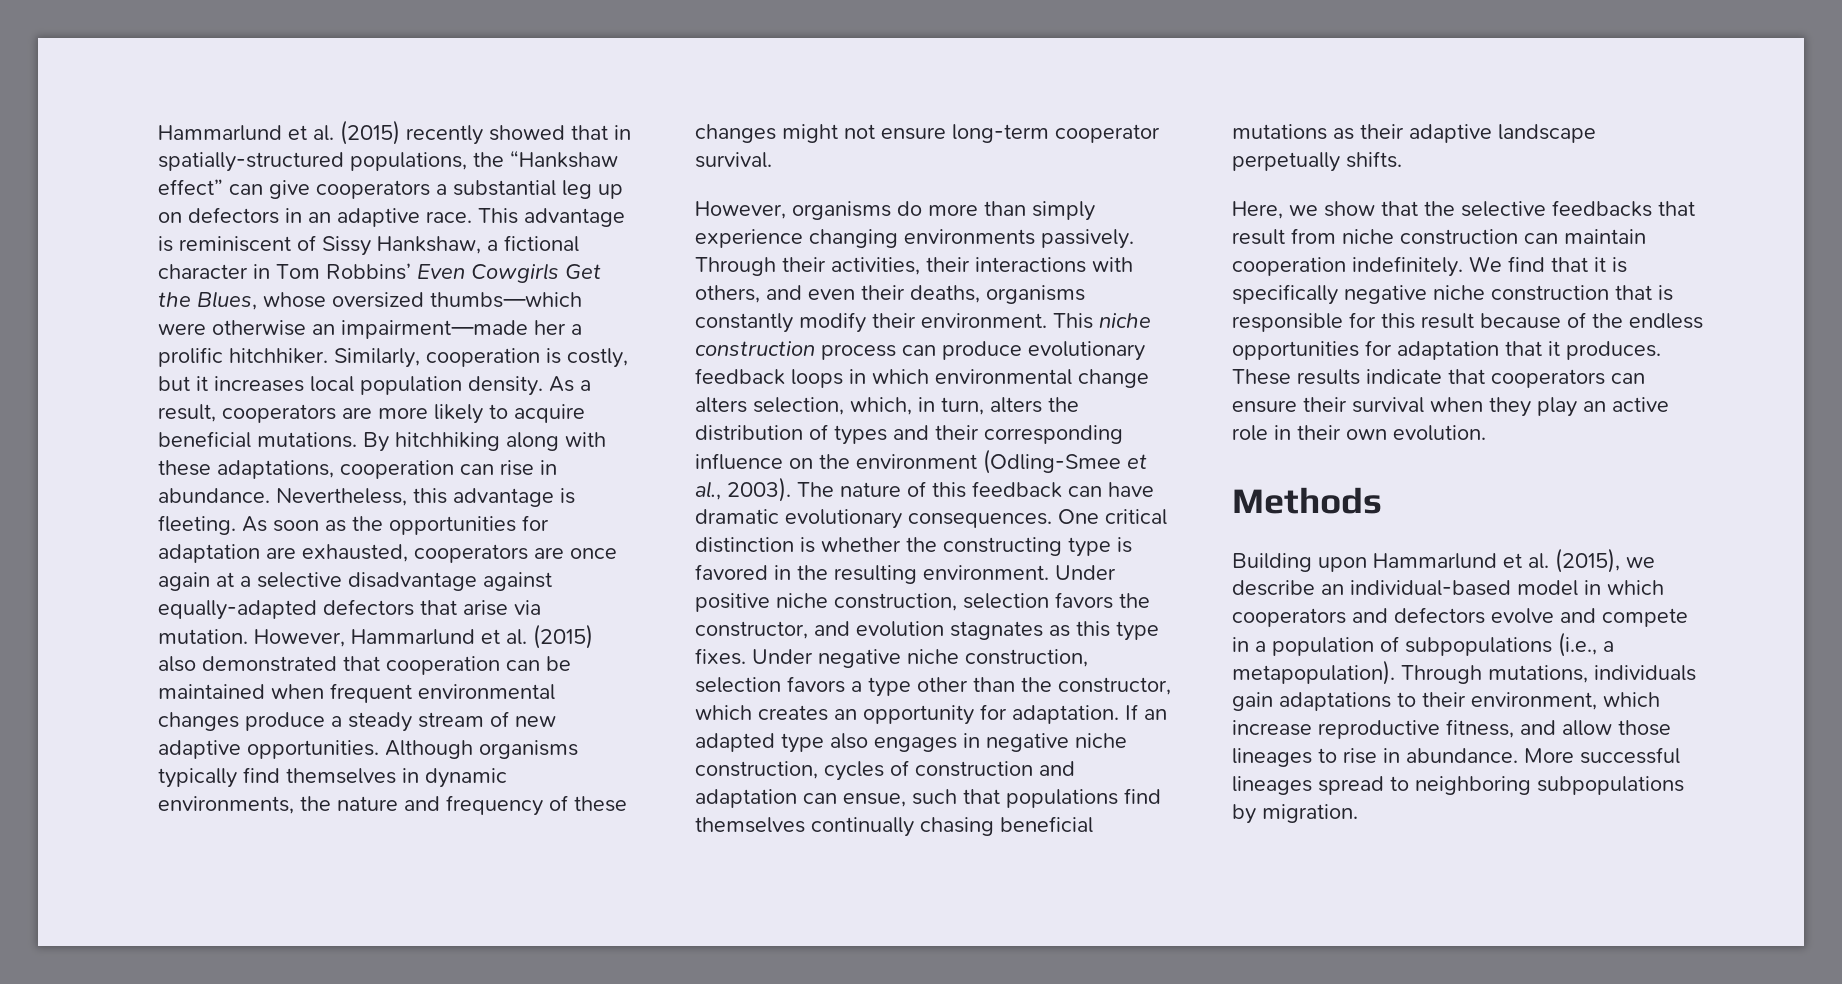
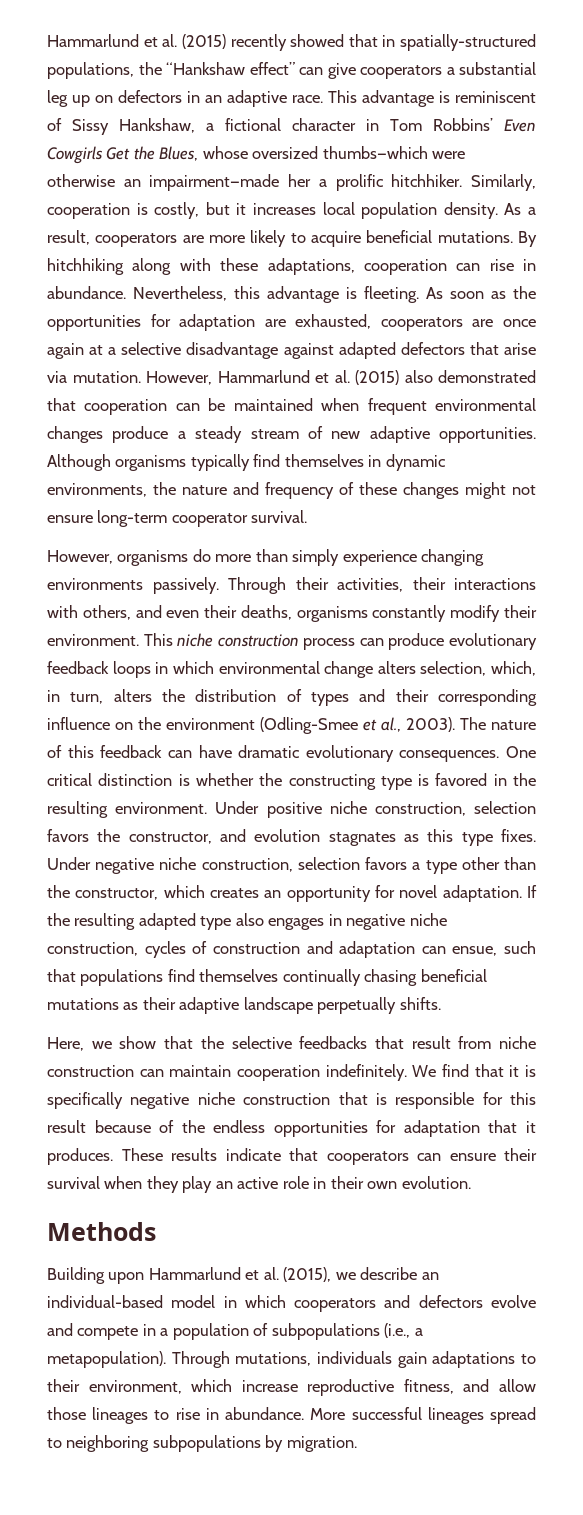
- As soon as the opportunities for adaptation are exhausted, cooperators are once again at a selective disadvantage against equally-adapted defectors that arise via mutation.
+ As soon as the opportunities for adaptation are exhausted, cooperators are once again at a selective disadvantage against adapted defectors that arise via mutation.
- Under negative niche construction, selection favors a type other than the constructor, which creates an opportunity for adaptation.
+ Under negative niche construction, selection favors a type other than the constructor, which creates an opportunity for novel adaptation.
- If an adapted type also engages in negative niche construction, cycles of construction and adaptation can ensue, such that populations find themselves continually chasing beneficial mutations as their adaptive landscape perpetually shifts.
+ If the resulting adapted type also engages in negative niche construction, cycles of construction and adaptation can ensue, such that populations find themselves continually chasing beneficial mutations as their adaptive landscape perpetually shifts.

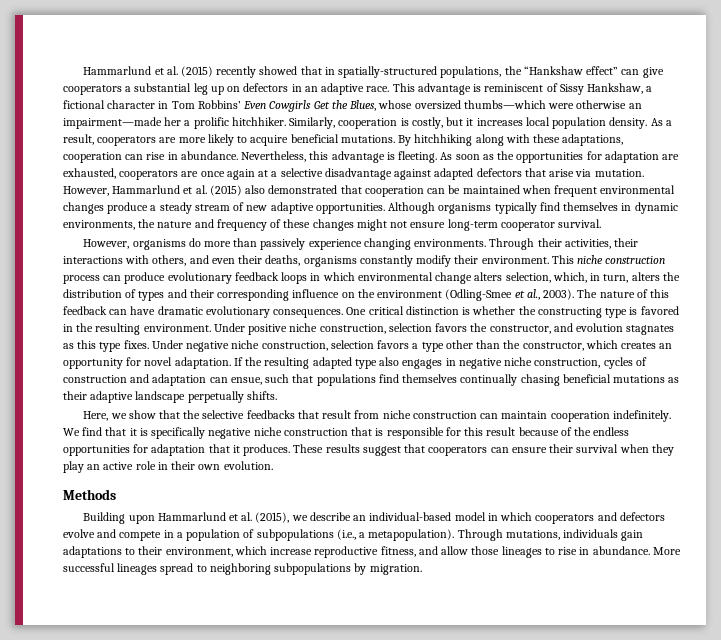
- However, organisms do more than simply experience changing environments passively.
+ However, organisms do more than passively experience changing environments.
- These results indicate that cooperators can ensure their survival when they play an active role in their own evolution.
+ These results suggest that cooperators can ensure their survival when they play an active role in their own evolution.

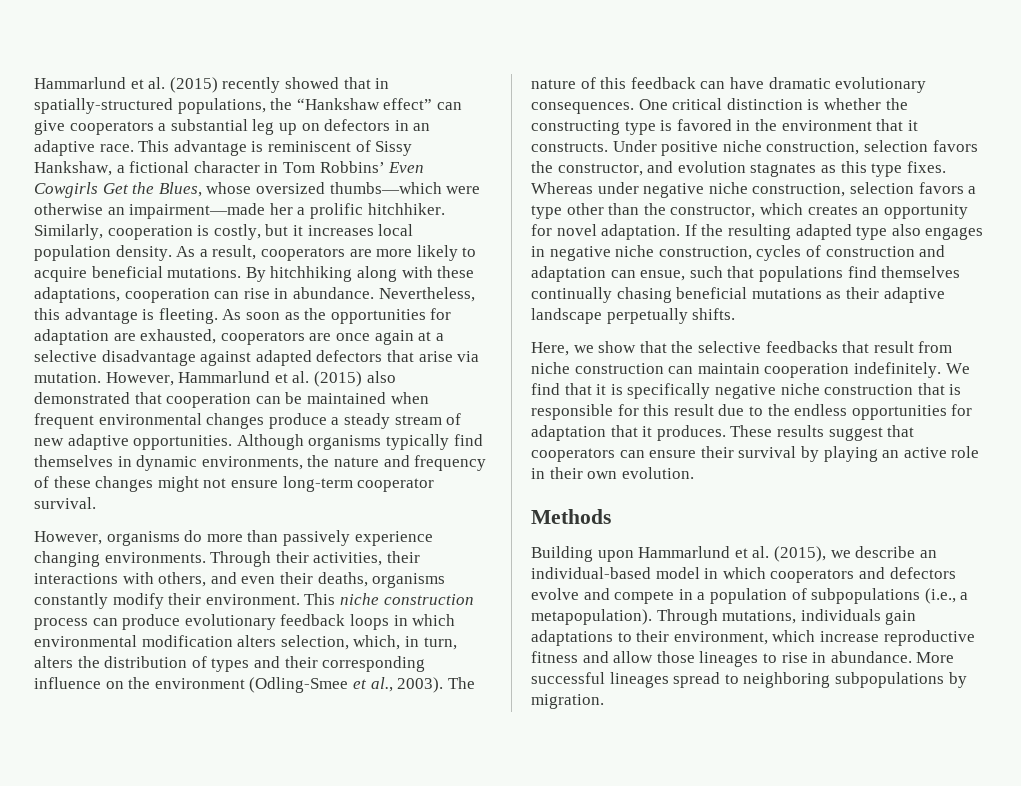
- This niche construction process can produce evolutionary feedback loops in which environmental change alters selection, which, in turn, alters the distribution of types and their corresponding influence on the environment (Odling-Smee et al., 2003).
+ This niche construction process can produce evolutionary feedback loops in which environmental modification alters selection, which, in turn, alters the distribution of types and their corresponding influence on the environment (Odling-Smee et al., 2003).
- One critical distinction is whether the constructing type is favored in the resulting environment.
+ One critical distinction is whether the constructing type is favored in the environment that it constructs.
- Under negative niche construction, selection favors a type other than the constructor, which creates an opportunity for novel adaptation.
+ Whereas under negative niche construction, selection favors a type other than the constructor, which creates an opportunity for novel adaptation.
- We find that it is specifically negative niche construction that is responsible for this result because of the endless opportunities for adaptation that it produces.
+ We find that it is specifically negative niche construction that is responsible for this result due to the endless opportunities for adaptation that it produces.
- These results suggest that cooperators can ensure their survival when they play an active role in their own evolution.
+ These results suggest that cooperators can ensure their survival by playing an active role in their own evolution.
- Through mutations, individuals gain adaptations to their environment, which increase reproductive fitness, and allow those lineages to rise in abundance.
+ Through mutations, individuals gain adaptations to their environment, which increase reproductive fitness and allow those lineages to rise in abundance.

